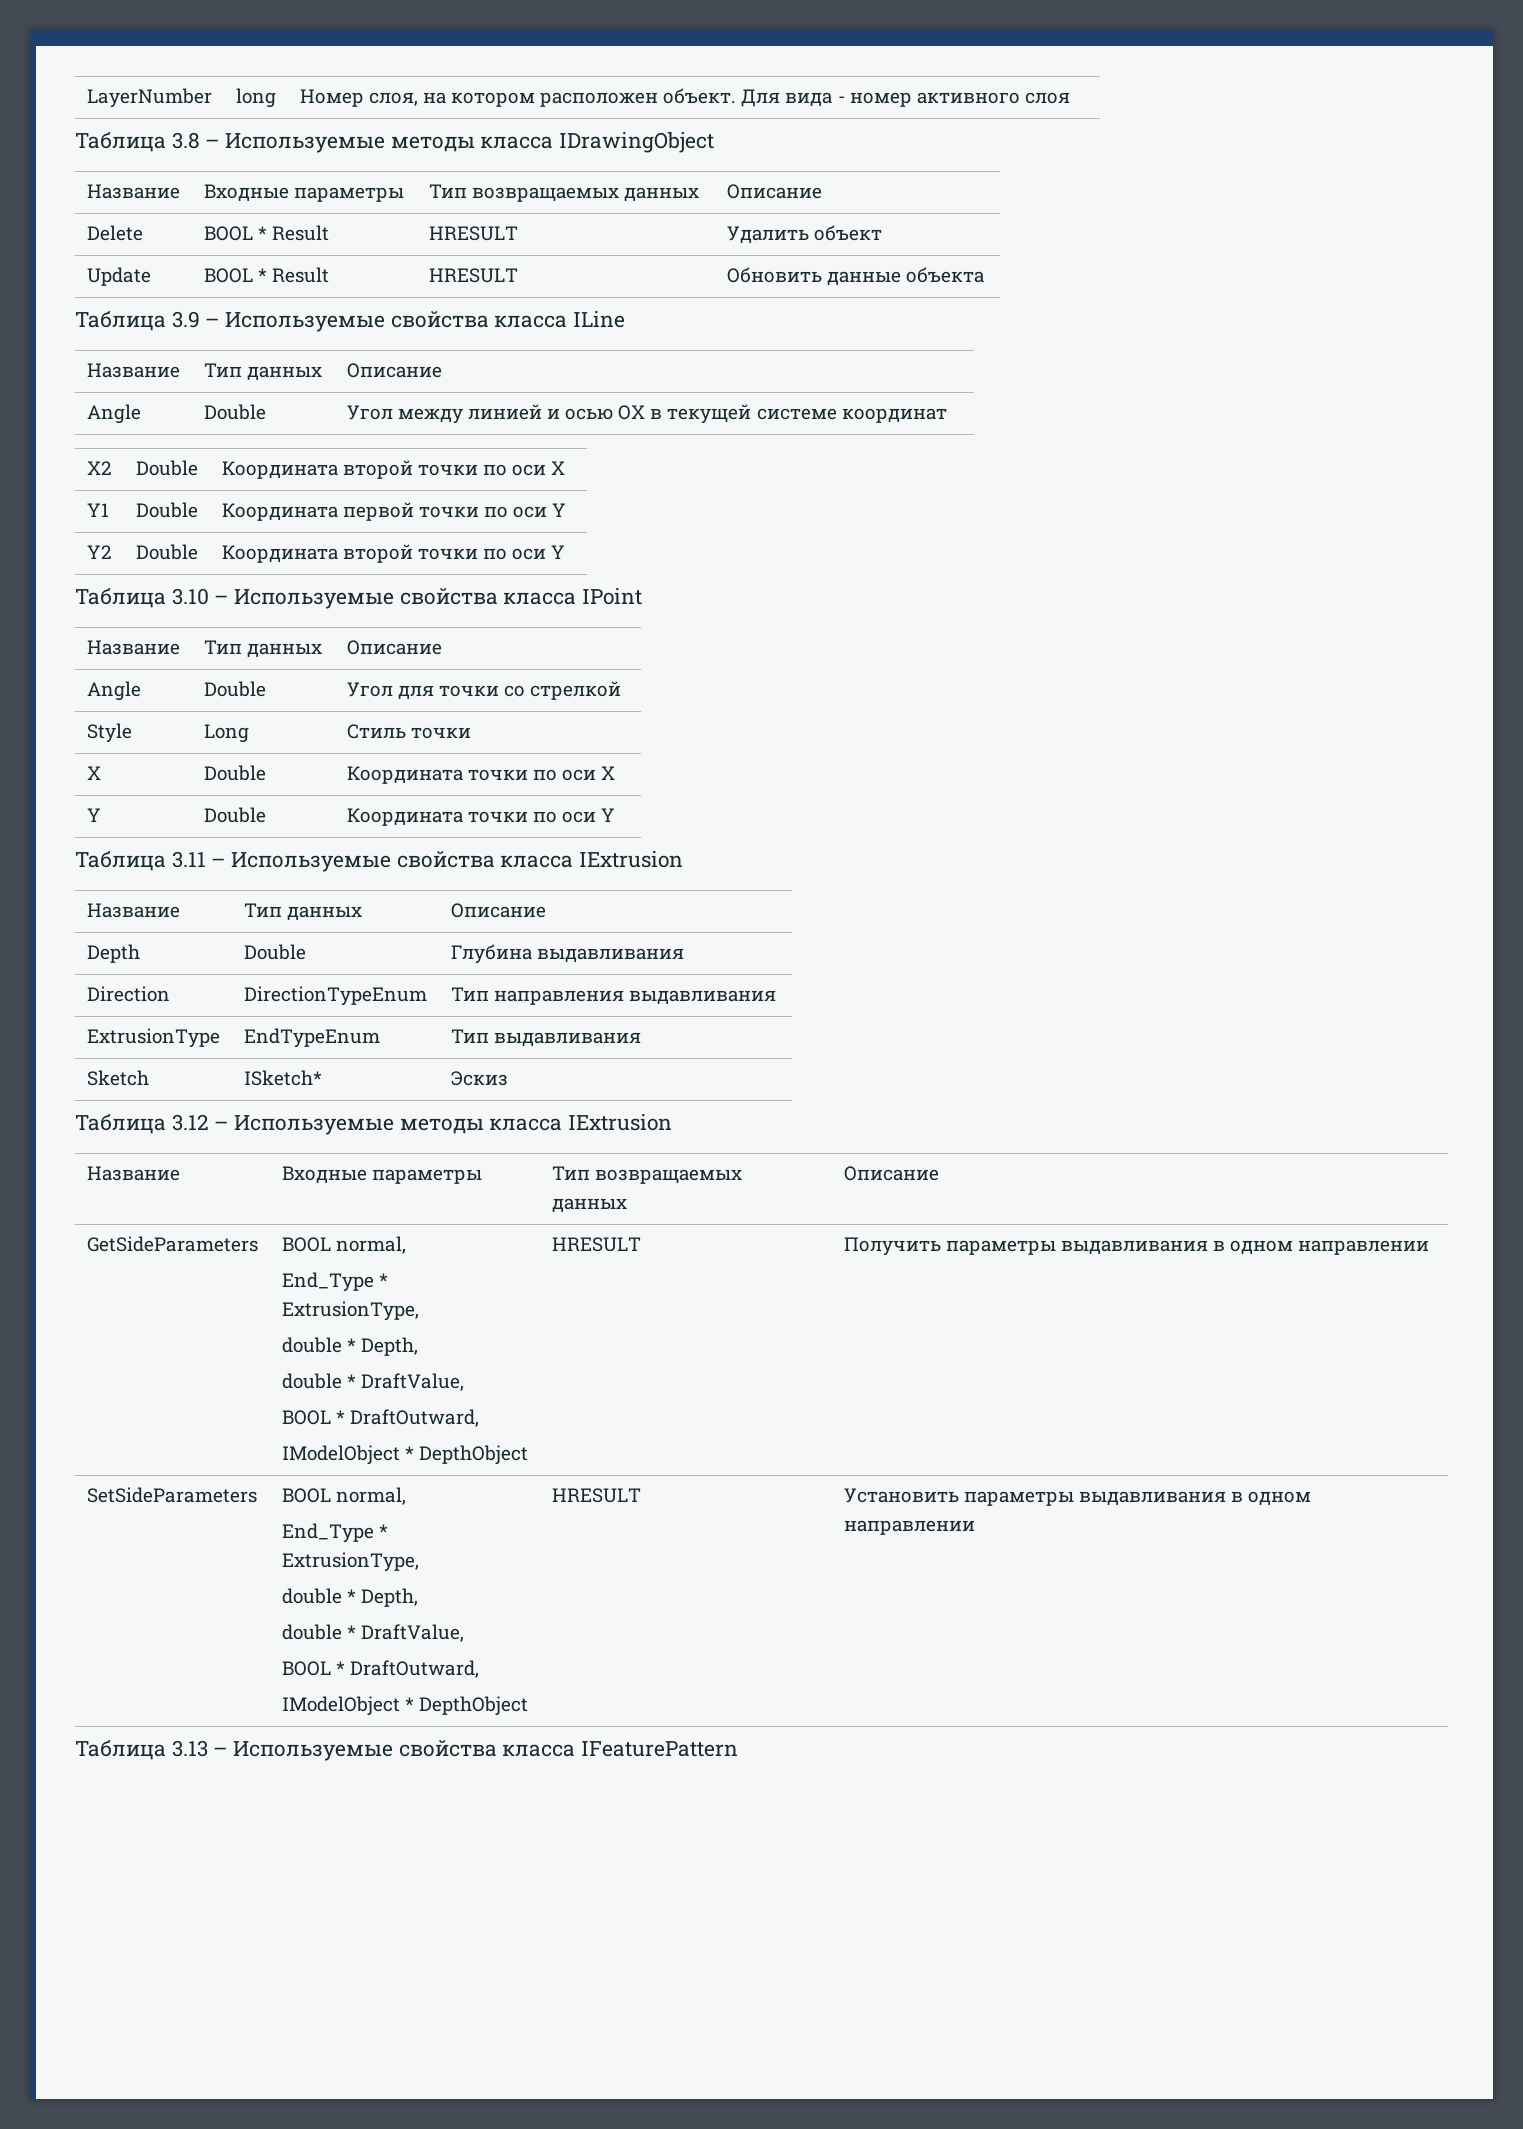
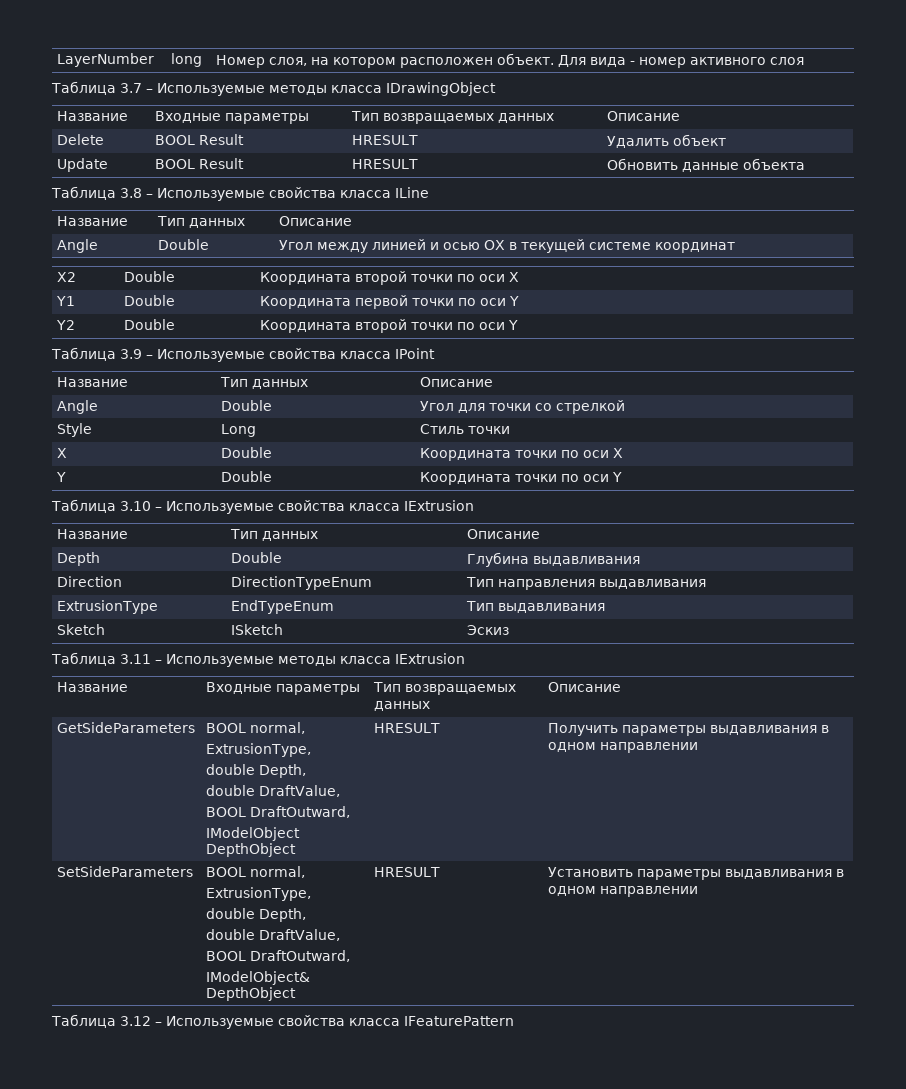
- Таблица 3.8 – Используемые методы класса IDrawingObject
+ Таблица 3.7 – Используемые методы класса IDrawingObject
- Delete | BOOL * Result | HRESULT | Удалить объект
+ Delete | BOOL Result | HRESULT | Удалить объект
- Update | BOOL * Result | HRESULT | Обновить данные объекта
+ Update | BOOL Result | HRESULT | Обновить данные объекта
- Таблица 3.9 – Используемые свойства класса ILine
+ Таблица 3.8 – Используемые свойства класса ILine
- Таблица 3.10 – Используемые свойства класса IPoint
+ Таблица 3.9 – Используемые свойства класса IPoint
- Таблица 3.11 – Используемые свойства класса IExtrusion
+ Таблица 3.10 – Используемые свойства класса IExtrusion
- Sketch | ISketch* | Эскиз
+ Sketch | ISketch | Эскиз
- Таблица 3.12 – Используемые методы класса IExtrusion
+ Таблица 3.11 – Используемые методы класса IExtrusion
  GetSideParameters | BOOL normal,
- End_Type * ExtrusionType,
- double * Depth,
- double * DraftValue,
- BOOL * DraftOutward,
- IModelObject * DepthObject | HRESULT | Получить параметры выдавливания в одном направлении
+ ExtrusionType,
+ double Depth,
+ double DraftValue,
+ BOOL DraftOutward,
+ IModelObject DepthObject | HRESULT | Получить параметры выдавливания в одном направлении
  SetSideParameters | BOOL normal,
- End_Type * ExtrusionType,
- double * Depth,
- double * DraftValue,
- BOOL * DraftOutward,
- IModelObject * DepthObject | HRESULT | Установить параметры выдавливания в одном направлении
+ ExtrusionType,
+ double Depth,
+ double DraftValue,
+ BOOL DraftOutward,
+ IModelObject& DepthObject | HRESULT | Установить параметры выдавливания в одном направлении
- Таблица 3.13 – Используемые свойства класса IFeaturePattern
+ Таблица 3.12 – Используемые свойства класса IFeaturePattern

